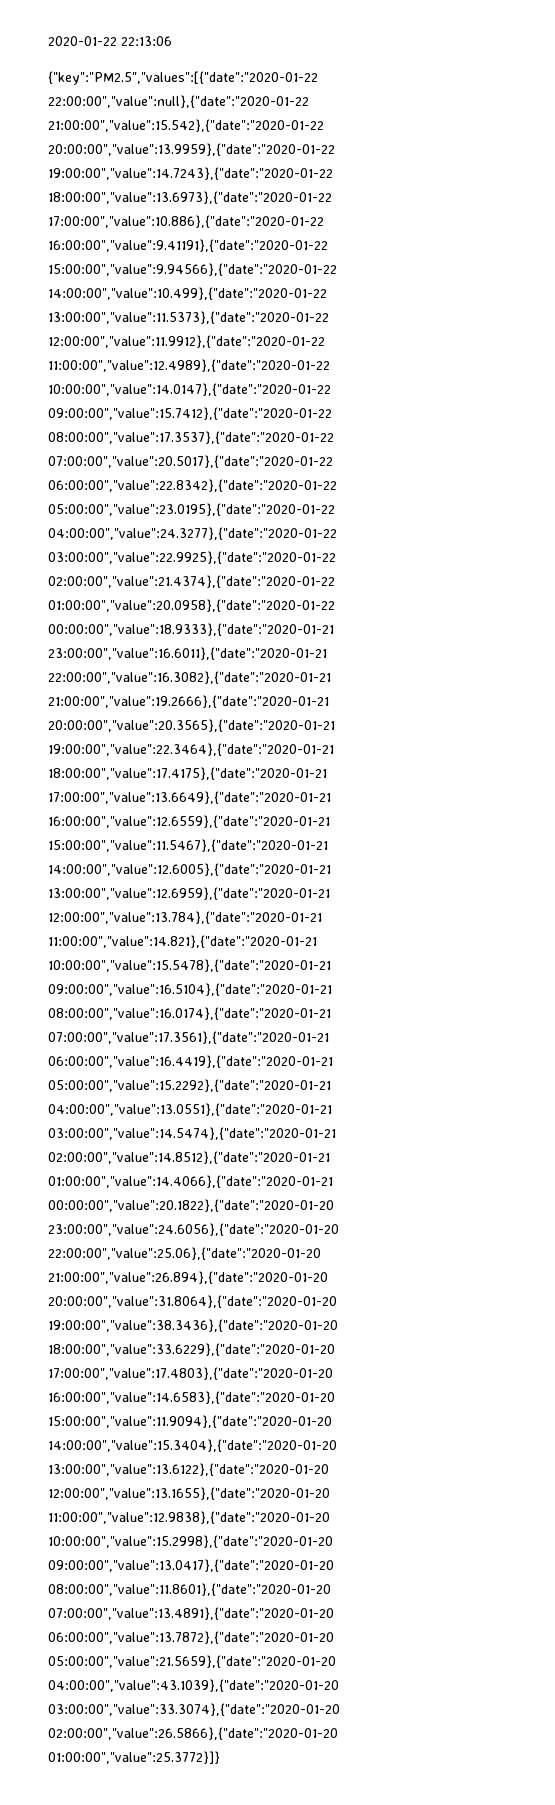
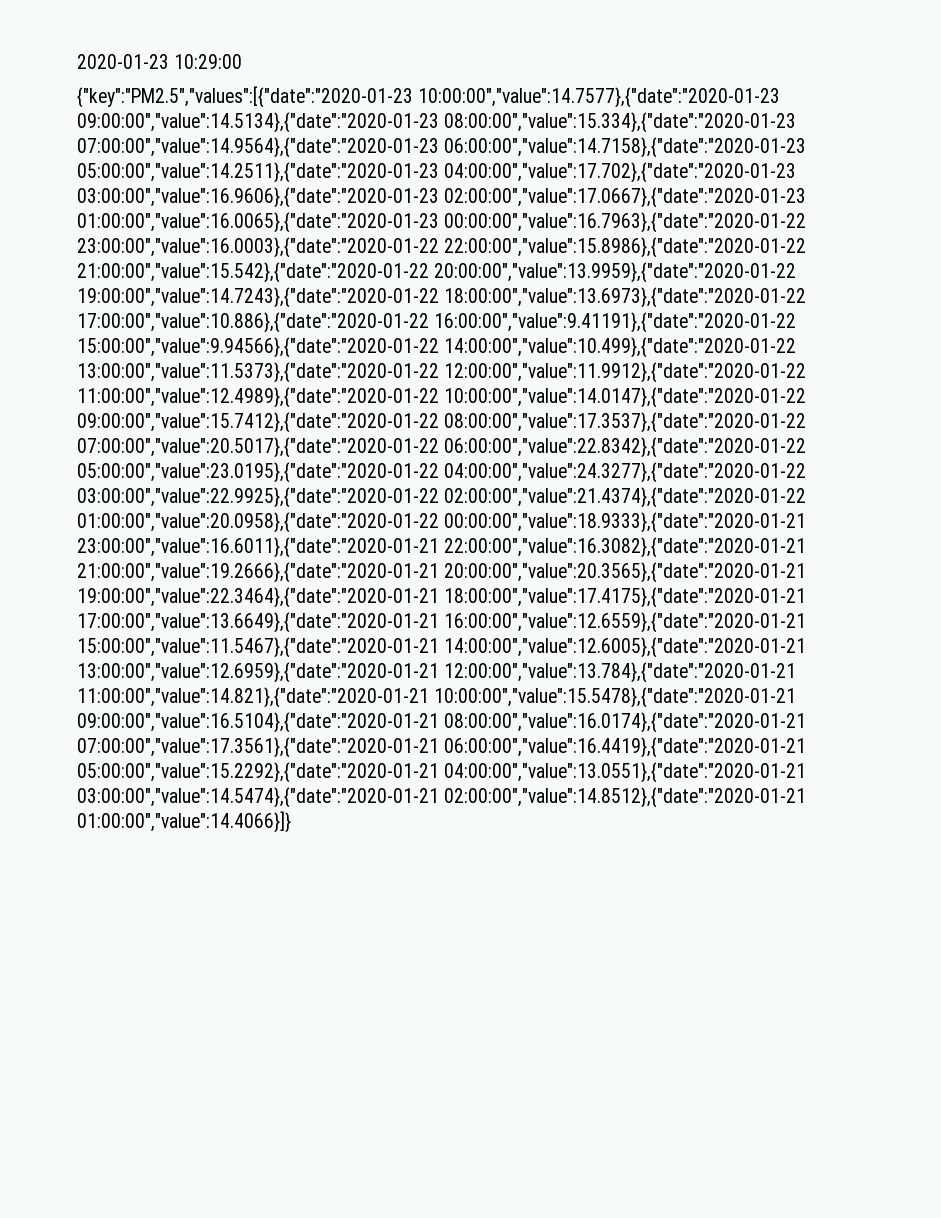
- 2020-01-22 22:13:06
- {"key":"PM2.5","values":[{"date":"2020-01-22 22:00:00","value":null},{"date":"2020-01-22 21:00:00","value":15.542},{"date":"2020-01-22 20:00:00","value":13.9959},{"date":"2020-01-22 19:00:00","value":14.7243},{"date":"2020-01-22 18:00:00","value":13.6973},{"date":"2020-01-22 17:00:00","value":10.886},{"date":"2020-01-22 16:00:00","value":9.41191},{"date":"2020-01-22 15:00:00","value":9.94566},{"date":"2020-01-22 14:00:00","value":10.499},{"date":"2020-01-22 13:00:00","value":11.5373},{"date":"2020-01-22 12:00:00","value":11.9912},{"date":"2020-01-22 11:00:00","value":12.4989},{"date":"2020-01-22 10:00:00","value":14.0147},{"date":"2020-01-22 09:00:00","value":15.7412},{"date":"2020-01-22 08:00:00","value":17.3537},{"date":"2020-01-22 07:00:00","value":20.5017},{"date":"2020-01-22 06:00:00","value":22.8342},{"date":"2020-01-22 05:00:00","value":23.0195},{"date":"2020-01-22 04:00:00","value":24.3277},{"date":"2020-01-22 03:00:00","value":22.9925},{"date":"2020-01-22 02:00:00","value":21.4374},{"date":"2020-01-22 01:00:00","value":20.0958},{"date":"2020-01-22 00:00:00","value":18.9333},{"date":"2020-01-21 23:00:00","value":16.6011},{"date":"2020-01-21 22:00:00","value":16.3082},{"date":"2020-01-21 21:00:00","value":19.2666},{"date":"2020-01-21 20:00:00","value":20.3565},{"date":"2020-01-21 19:00:00","value":22.3464},{"date":"2020-01-21 18:00:00","value":17.4175},{"date":"2020-01-21 17:00:00","value":13.6649},{"date":"2020-01-21 16:00:00","value":12.6559},{"date":"2020-01-21 15:00:00","value":11.5467},{"date":"2020-01-21 14:00:00","value":12.6005},{"date":"2020-01-21 13:00:00","value":12.6959},{"date":"2020-01-21 12:00:00","value":13.784},{"date":"2020-01-21 11:00:00","value":14.821},{"date":"2020-01-21 10:00:00","value":15.5478},{"date":"2020-01-21 09:00:00","value":16.5104},{"date":"2020-01-21 08:00:00","value":16.0174},{"date":"2020-01-21 07:00:00","value":17.3561},{"date":"2020-01-21 06:00:00","value":16.4419},{"date":"2020-01-21 05:00:00","value":15.2292},{"date":"2020-01-21 04:00:00","value":13.0551},{"date":"2020-01-21 03:00:00","value":14.5474},{"date":"2020-01-21 02:00:00","value":14.8512},{"date":"2020-01-21 01:00:00","value":14.4066},{"date":"2020-01-21 00:00:00","value":20.1822},{"date":"2020-01-20 23:00:00","value":24.6056},{"date":"2020-01-20 22:00:00","value":25.06},{"date":"2020-01-20 21:00:00","value":26.894},{"date":"2020-01-20 20:00:00","value":31.8064},{"date":"2020-01-20 19:00:00","value":38.3436},{"date":"2020-01-20 18:00:00","value":33.6229},{"date":"2020-01-20 17:00:00","value":17.4803},{"date":"2020-01-20 16:00:00","value":14.6583},{"date":"2020-01-20 15:00:00","value":11.9094},{"date":"2020-01-20 14:00:00","value":15.3404},{"date":"2020-01-20 13:00:00","value":13.6122},{"date":"2020-01-20 12:00:00","value":13.1655},{"date":"2020-01-20 11:00:00","value":12.9838},{"date":"2020-01-20 10:00:00","value":15.2998},{"date":"2020-01-20 09:00:00","value":13.0417},{"date":"2020-01-20 08:00:00","value":11.8601},{"date":"2020-01-20 07:00:00","value":13.4891},{"date":"2020-01-20 06:00:00","value":13.7872},{"date":"2020-01-20 05:00:00","value":21.5659},{"date":"2020-01-20 04:00:00","value":43.1039},{"date":"2020-01-20 03:00:00","value":33.3074},{"date":"2020-01-20 02:00:00","value":26.5866},{"date":"2020-01-20 01:00:00","value":25.3772}]}
+ 2020-01-23 10:29:00
+ {"key":"PM2.5","values":[{"date":"2020-01-23 10:00:00","value":14.7577},{"date":"2020-01-23 09:00:00","value":14.5134},{"date":"2020-01-23 08:00:00","value":15.334},{"date":"2020-01-23 07:00:00","value":14.9564},{"date":"2020-01-23 06:00:00","value":14.7158},{"date":"2020-01-23 05:00:00","value":14.2511},{"date":"2020-01-23 04:00:00","value":17.702},{"date":"2020-01-23 03:00:00","value":16.9606},{"date":"2020-01-23 02:00:00","value":17.0667},{"date":"2020-01-23 01:00:00","value":16.0065},{"date":"2020-01-23 00:00:00","value":16.7963},{"date":"2020-01-22 23:00:00","value":16.0003},{"date":"2020-01-22 22:00:00","value":15.8986},{"date":"2020-01-22 21:00:00","value":15.542},{"date":"2020-01-22 20:00:00","value":13.9959},{"date":"2020-01-22 19:00:00","value":14.7243},{"date":"2020-01-22 18:00:00","value":13.6973},{"date":"2020-01-22 17:00:00","value":10.886},{"date":"2020-01-22 16:00:00","value":9.41191},{"date":"2020-01-22 15:00:00","value":9.94566},{"date":"2020-01-22 14:00:00","value":10.499},{"date":"2020-01-22 13:00:00","value":11.5373},{"date":"2020-01-22 12:00:00","value":11.9912},{"date":"2020-01-22 11:00:00","value":12.4989},{"date":"2020-01-22 10:00:00","value":14.0147},{"date":"2020-01-22 09:00:00","value":15.7412},{"date":"2020-01-22 08:00:00","value":17.3537},{"date":"2020-01-22 07:00:00","value":20.5017},{"date":"2020-01-22 06:00:00","value":22.8342},{"date":"2020-01-22 05:00:00","value":23.0195},{"date":"2020-01-22 04:00:00","value":24.3277},{"date":"2020-01-22 03:00:00","value":22.9925},{"date":"2020-01-22 02:00:00","value":21.4374},{"date":"2020-01-22 01:00:00","value":20.0958},{"date":"2020-01-22 00:00:00","value":18.9333},{"date":"2020-01-21 23:00:00","value":16.6011},{"date":"2020-01-21 22:00:00","value":16.3082},{"date":"2020-01-21 21:00:00","value":19.2666},{"date":"2020-01-21 20:00:00","value":20.3565},{"date":"2020-01-21 19:00:00","value":22.3464},{"date":"2020-01-21 18:00:00","value":17.4175},{"date":"2020-01-21 17:00:00","value":13.6649},{"date":"2020-01-21 16:00:00","value":12.6559},{"date":"2020-01-21 15:00:00","value":11.5467},{"date":"2020-01-21 14:00:00","value":12.6005},{"date":"2020-01-21 13:00:00","value":12.6959},{"date":"2020-01-21 12:00:00","value":13.784},{"date":"2020-01-21 11:00:00","value":14.821},{"date":"2020-01-21 10:00:00","value":15.5478},{"date":"2020-01-21 09:00:00","value":16.5104},{"date":"2020-01-21 08:00:00","value":16.0174},{"date":"2020-01-21 07:00:00","value":17.3561},{"date":"2020-01-21 06:00:00","value":16.4419},{"date":"2020-01-21 05:00:00","value":15.2292},{"date":"2020-01-21 04:00:00","value":13.0551},{"date":"2020-01-21 03:00:00","value":14.5474},{"date":"2020-01-21 02:00:00","value":14.8512},{"date":"2020-01-21 01:00:00","value":14.4066}]}

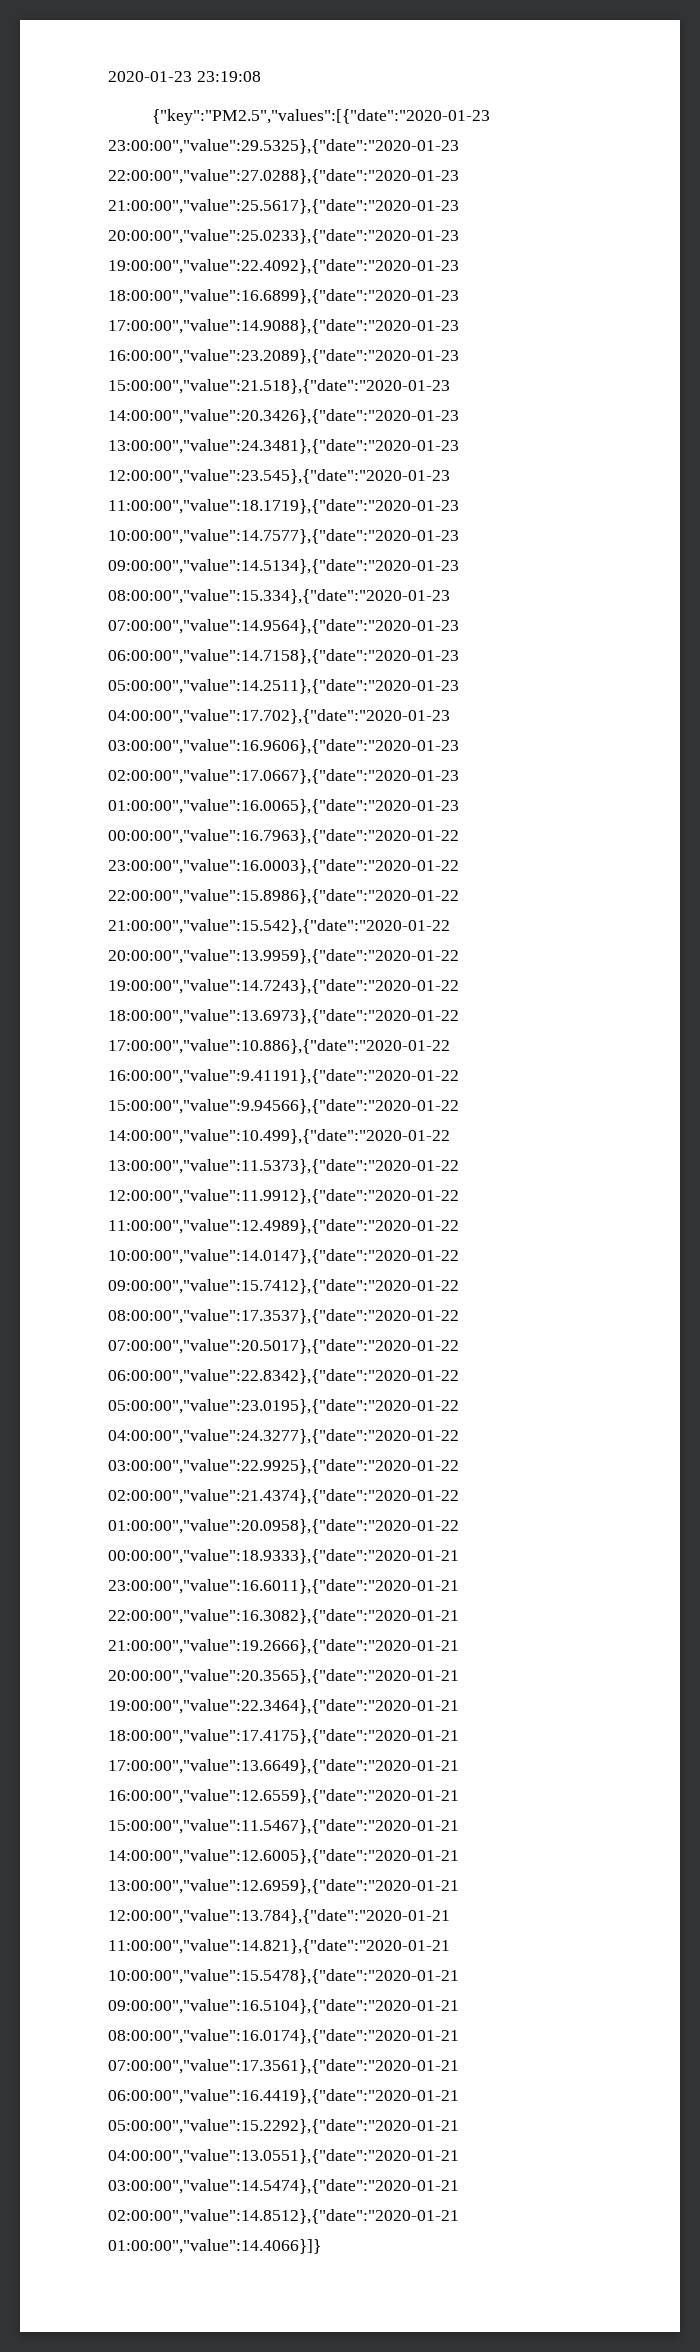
- 2020-01-23 10:29:00
+ 2020-01-23 23:19:08
- {"key":"PM2.5","values":[{"date":"2020-01-23 10:00:00","value":14.7577},{"date":"2020-01-23 09:00:00","value":14.5134},{"date":"2020-01-23 08:00:00","value":15.334},{"date":"2020-01-23 07:00:00","value":14.9564},{"date":"2020-01-23 06:00:00","value":14.7158},{"date":"2020-01-23 05:00:00","value":14.2511},{"date":"2020-01-23 04:00:00","value":17.702},{"date":"2020-01-23 03:00:00","value":16.9606},{"date":"2020-01-23 02:00:00","value":17.0667},{"date":"2020-01-23 01:00:00","value":16.0065},{"date":"2020-01-23 00:00:00","value":16.7963},{"date":"2020-01-22 23:00:00","value":16.0003},{"date":"2020-01-22 22:00:00","value":15.8986},{"date":"2020-01-22 21:00:00","value":15.542},{"date":"2020-01-22 20:00:00","value":13.9959},{"date":"2020-01-22 19:00:00","value":14.7243},{"date":"2020-01-22 18:00:00","value":13.6973},{"date":"2020-01-22 17:00:00","value":10.886},{"date":"2020-01-22 16:00:00","value":9.41191},{"date":"2020-01-22 15:00:00","value":9.94566},{"date":"2020-01-22 14:00:00","value":10.499},{"date":"2020-01-22 13:00:00","value":11.5373},{"date":"2020-01-22 12:00:00","value":11.9912},{"date":"2020-01-22 11:00:00","value":12.4989},{"date":"2020-01-22 10:00:00","value":14.0147},{"date":"2020-01-22 09:00:00","value":15.7412},{"date":"2020-01-22 08:00:00","value":17.3537},{"date":"2020-01-22 07:00:00","value":20.5017},{"date":"2020-01-22 06:00:00","value":22.8342},{"date":"2020-01-22 05:00:00","value":23.0195},{"date":"2020-01-22 04:00:00","value":24.3277},{"date":"2020-01-22 03:00:00","value":22.9925},{"date":"2020-01-22 02:00:00","value":21.4374},{"date":"2020-01-22 01:00:00","value":20.0958},{"date":"2020-01-22 00:00:00","value":18.9333},{"date":"2020-01-21 23:00:00","value":16.6011},{"date":"2020-01-21 22:00:00","value":16.3082},{"date":"2020-01-21 21:00:00","value":19.2666},{"date":"2020-01-21 20:00:00","value":20.3565},{"date":"2020-01-21 19:00:00","value":22.3464},{"date":"2020-01-21 18:00:00","value":17.4175},{"date":"2020-01-21 17:00:00","value":13.6649},{"date":"2020-01-21 16:00:00","value":12.6559},{"date":"2020-01-21 15:00:00","value":11.5467},{"date":"2020-01-21 14:00:00","value":12.6005},{"date":"2020-01-21 13:00:00","value":12.6959},{"date":"2020-01-21 12:00:00","value":13.784},{"date":"2020-01-21 11:00:00","value":14.821},{"date":"2020-01-21 10:00:00","value":15.5478},{"date":"2020-01-21 09:00:00","value":16.5104},{"date":"2020-01-21 08:00:00","value":16.0174},{"date":"2020-01-21 07:00:00","value":17.3561},{"date":"2020-01-21 06:00:00","value":16.4419},{"date":"2020-01-21 05:00:00","value":15.2292},{"date":"2020-01-21 04:00:00","value":13.0551},{"date":"2020-01-21 03:00:00","value":14.5474},{"date":"2020-01-21 02:00:00","value":14.8512},{"date":"2020-01-21 01:00:00","value":14.4066}]}
+ {"key":"PM2.5","values":[{"date":"2020-01-23 23:00:00","value":29.5325},{"date":"2020-01-23 22:00:00","value":27.0288},{"date":"2020-01-23 21:00:00","value":25.5617},{"date":"2020-01-23 20:00:00","value":25.0233},{"date":"2020-01-23 19:00:00","value":22.4092},{"date":"2020-01-23 18:00:00","value":16.6899},{"date":"2020-01-23 17:00:00","value":14.9088},{"date":"2020-01-23 16:00:00","value":23.2089},{"date":"2020-01-23 15:00:00","value":21.518},{"date":"2020-01-23 14:00:00","value":20.3426},{"date":"2020-01-23 13:00:00","value":24.3481},{"date":"2020-01-23 12:00:00","value":23.545},{"date":"2020-01-23 11:00:00","value":18.1719},{"date":"2020-01-23 10:00:00","value":14.7577},{"date":"2020-01-23 09:00:00","value":14.5134},{"date":"2020-01-23 08:00:00","value":15.334},{"date":"2020-01-23 07:00:00","value":14.9564},{"date":"2020-01-23 06:00:00","value":14.7158},{"date":"2020-01-23 05:00:00","value":14.2511},{"date":"2020-01-23 04:00:00","value":17.702},{"date":"2020-01-23 03:00:00","value":16.9606},{"date":"2020-01-23 02:00:00","value":17.0667},{"date":"2020-01-23 01:00:00","value":16.0065},{"date":"2020-01-23 00:00:00","value":16.7963},{"date":"2020-01-22 23:00:00","value":16.0003},{"date":"2020-01-22 22:00:00","value":15.8986},{"date":"2020-01-22 21:00:00","value":15.542},{"date":"2020-01-22 20:00:00","value":13.9959},{"date":"2020-01-22 19:00:00","value":14.7243},{"date":"2020-01-22 18:00:00","value":13.6973},{"date":"2020-01-22 17:00:00","value":10.886},{"date":"2020-01-22 16:00:00","value":9.41191},{"date":"2020-01-22 15:00:00","value":9.94566},{"date":"2020-01-22 14:00:00","value":10.499},{"date":"2020-01-22 13:00:00","value":11.5373},{"date":"2020-01-22 12:00:00","value":11.9912},{"date":"2020-01-22 11:00:00","value":12.4989},{"date":"2020-01-22 10:00:00","value":14.0147},{"date":"2020-01-22 09:00:00","value":15.7412},{"date":"2020-01-22 08:00:00","value":17.3537},{"date":"2020-01-22 07:00:00","value":20.5017},{"date":"2020-01-22 06:00:00","value":22.8342},{"date":"2020-01-22 05:00:00","value":23.0195},{"date":"2020-01-22 04:00:00","value":24.3277},{"date":"2020-01-22 03:00:00","value":22.9925},{"date":"2020-01-22 02:00:00","value":21.4374},{"date":"2020-01-22 01:00:00","value":20.0958},{"date":"2020-01-22 00:00:00","value":18.9333},{"date":"2020-01-21 23:00:00","value":16.6011},{"date":"2020-01-21 22:00:00","value":16.3082},{"date":"2020-01-21 21:00:00","value":19.2666},{"date":"2020-01-21 20:00:00","value":20.3565},{"date":"2020-01-21 19:00:00","value":22.3464},{"date":"2020-01-21 18:00:00","value":17.4175},{"date":"2020-01-21 17:00:00","value":13.6649},{"date":"2020-01-21 16:00:00","value":12.6559},{"date":"2020-01-21 15:00:00","value":11.5467},{"date":"2020-01-21 14:00:00","value":12.6005},{"date":"2020-01-21 13:00:00","value":12.6959},{"date":"2020-01-21 12:00:00","value":13.784},{"date":"2020-01-21 11:00:00","value":14.821},{"date":"2020-01-21 10:00:00","value":15.5478},{"date":"2020-01-21 09:00:00","value":16.5104},{"date":"2020-01-21 08:00:00","value":16.0174},{"date":"2020-01-21 07:00:00","value":17.3561},{"date":"2020-01-21 06:00:00","value":16.4419},{"date":"2020-01-21 05:00:00","value":15.2292},{"date":"2020-01-21 04:00:00","value":13.0551},{"date":"2020-01-21 03:00:00","value":14.5474},{"date":"2020-01-21 02:00:00","value":14.8512},{"date":"2020-01-21 01:00:00","value":14.4066}]}

